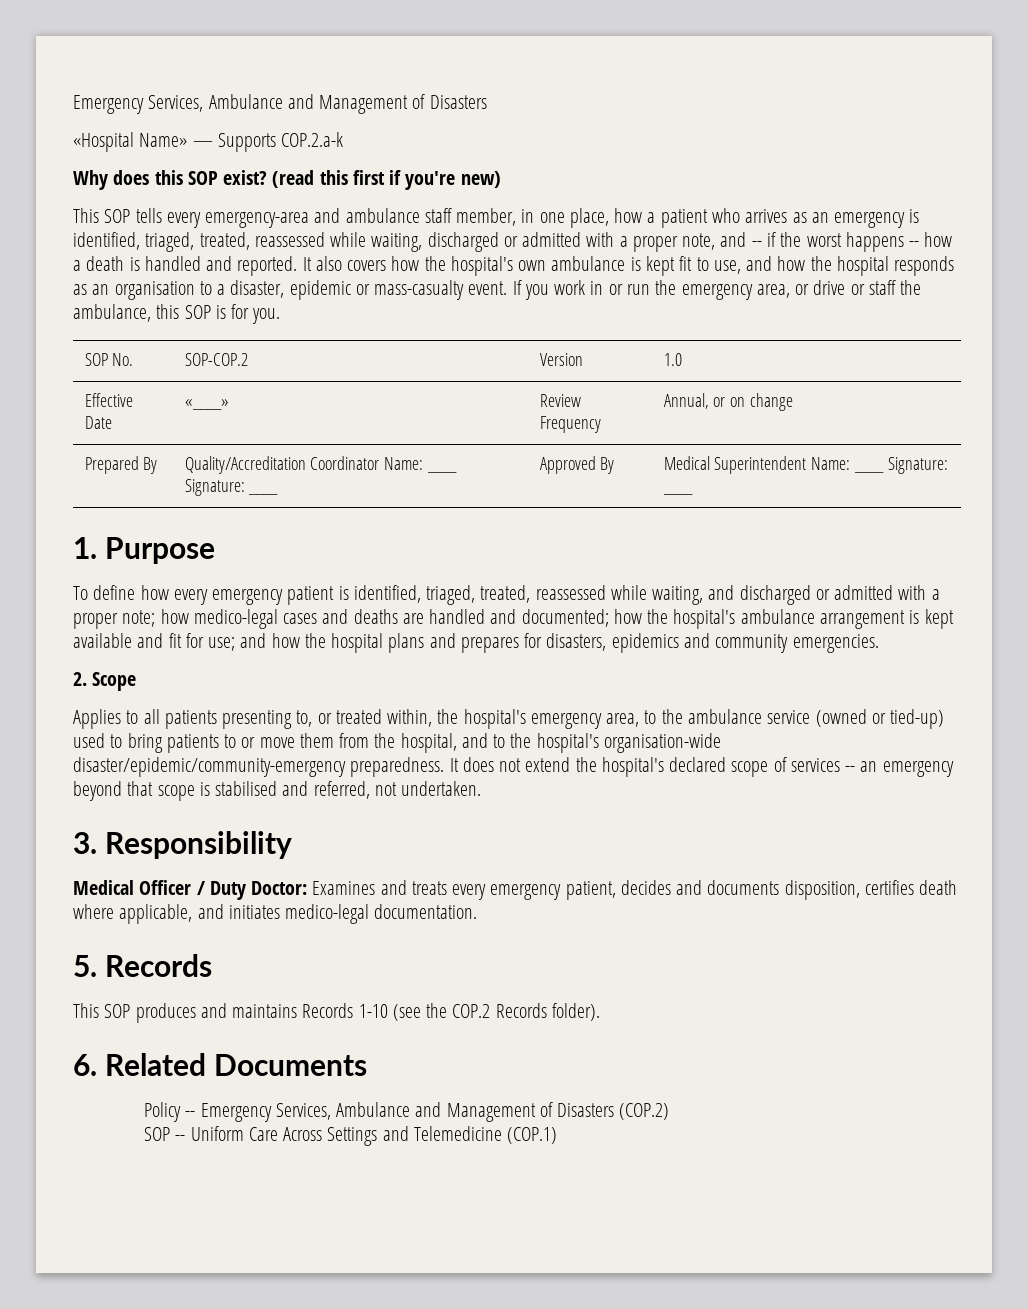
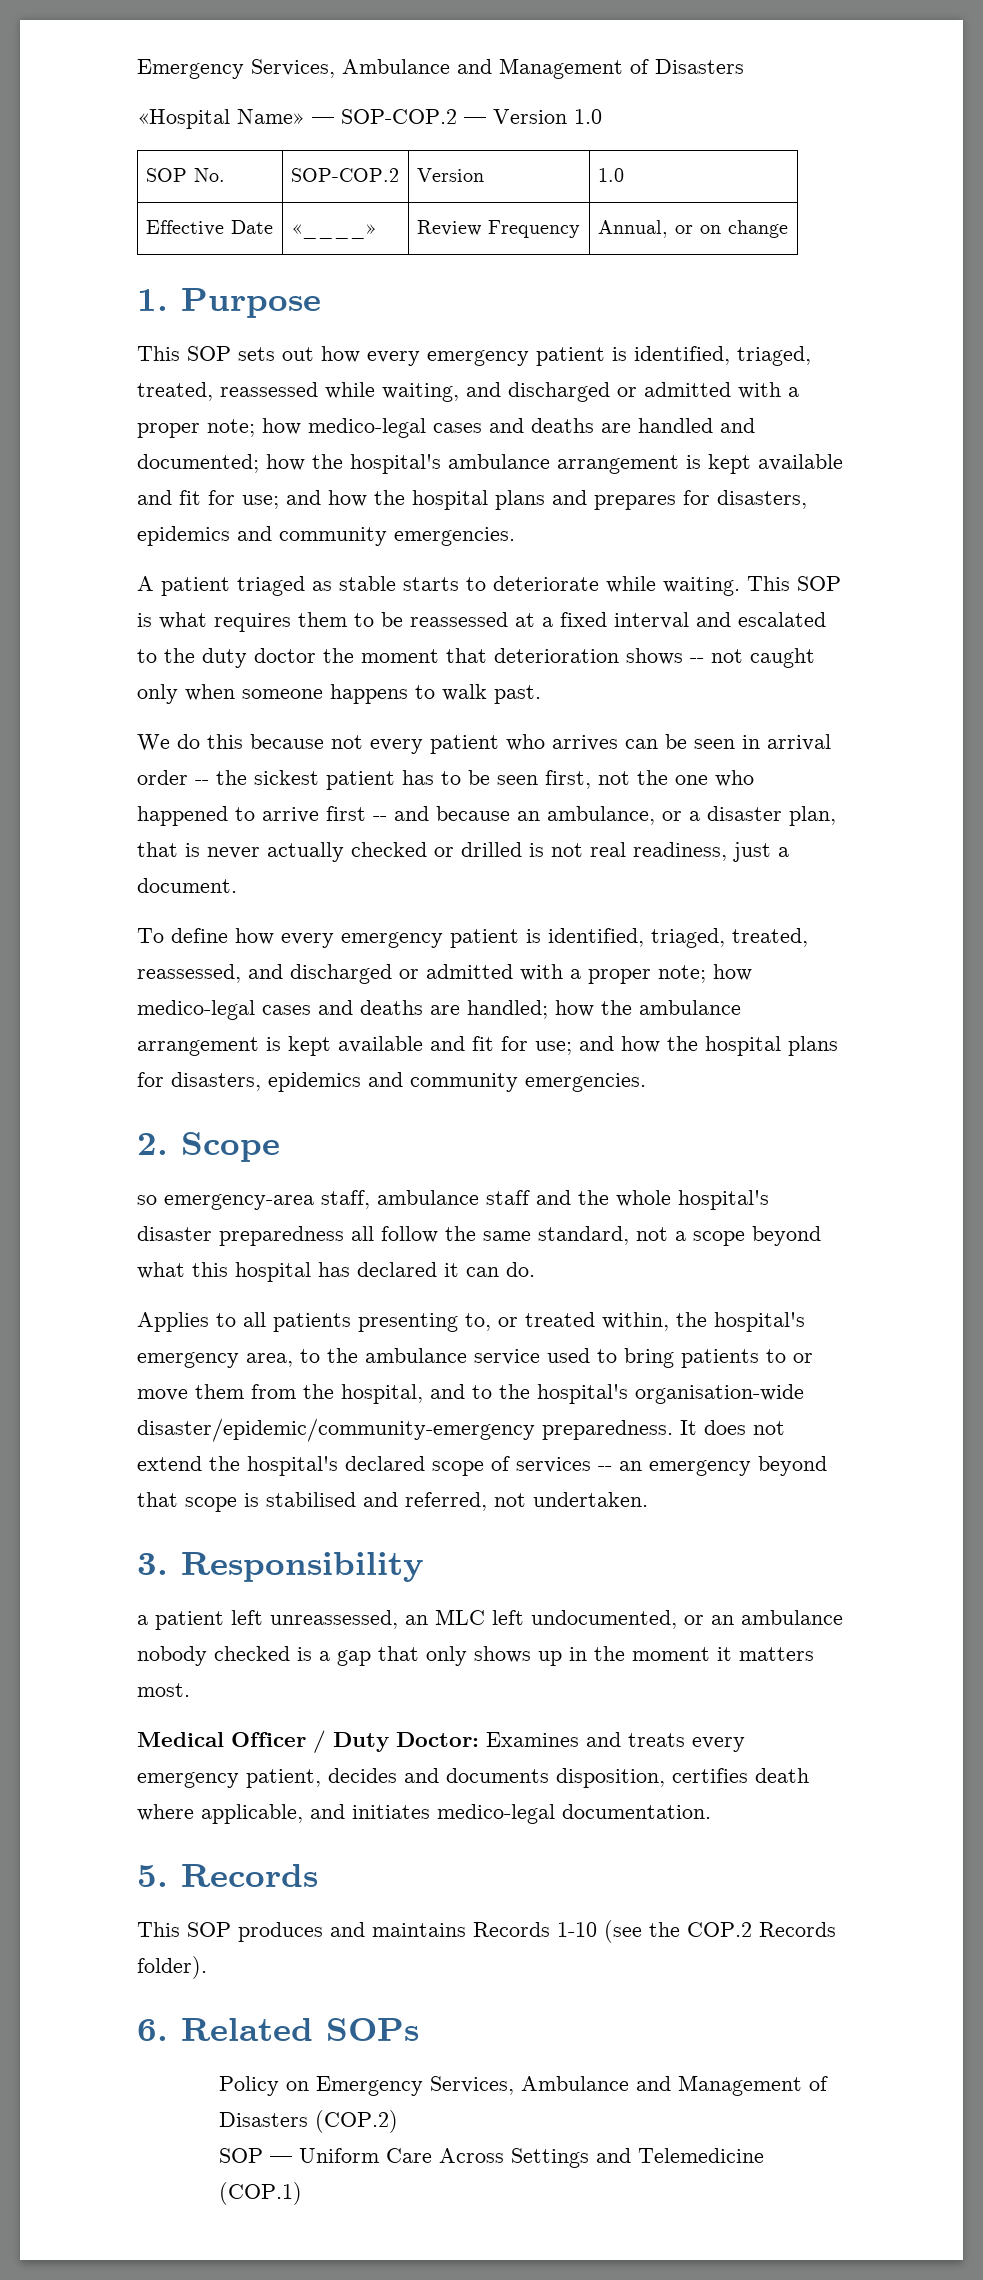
- «Hospital Name» — Supports COP.2.a-k
- Why does this SOP exist? (read this first if you're new)
- This SOP tells every emergency-area and ambulance staff member, in one place, how a patient who arrives as an emergency is identified, triaged, treated, reassessed while waiting, discharged or admitted with a proper note, and -- if the worst happens -- how a death is handled and reported. It also covers how the hospital's own ambulance is kept fit to use, and how the hospital responds as an organisation to a disaster, epidemic or mass-casualty event. If you work in or run the emergency area, or drive or staff the ambulance, this SOP is for you.
+ «Hospital Name» — SOP-COP.2 — Version 1.0
- Prepared By | Quality/Accreditation Coordinator Name: ____ Signature: ____ | Approved By | Medical Superintendent Name: ____ Signature: ____
  1. Purpose
- To define how every emergency patient is identified, triaged, treated, reassessed while waiting, and discharged or admitted with a proper note; how medico-legal cases and deaths are handled and documented; how the hospital's ambulance arrangement is kept available and fit for use; and how the hospital plans and prepares for disasters, epidemics and community emergencies.
+ This SOP sets out how every emergency patient is identified, triaged, treated, reassessed while waiting, and discharged or admitted with a proper note; how medico-legal cases and deaths are handled and documented; how the hospital's ambulance arrangement is kept available and fit for use; and how the hospital plans and prepares for disasters, epidemics and community emergencies.
+ A patient triaged as stable starts to deteriorate while waiting. This SOP is what requires them to be reassessed at a fixed interval and escalated to the duty doctor the moment that deterioration shows -- not caught only when someone happens to walk past.
+ We do this because not every patient who arrives can be seen in arrival order -- the sickest patient has to be seen first, not the one who happened to arrive first -- and because an ambulance, or a disaster plan, that is never actually checked or drilled is not real readiness, just a document.
+ To define how every emergency patient is identified, triaged, treated, reassessed, and discharged or admitted with a proper note; how medico-legal cases and deaths are handled; how the ambulance arrangement is kept available and fit for use; and how the hospital plans for disasters, epidemics and community emergencies.
  2. Scope
+ so emergency-area staff, ambulance staff and the whole hospital's disaster preparedness all follow the same standard, not a scope beyond what this hospital has declared it can do.
- Applies to all patients presenting to, or treated within, the hospital's emergency area, to the ambulance service (owned or tied-up) used to bring patients to or move them from the hospital, and to the hospital's organisation-wide disaster/epidemic/community-emergency preparedness.
+ Applies to all patients presenting to, or treated within, the hospital's emergency area, to the ambulance service used to bring patients to or move them from the hospital, and to the hospital's organisation-wide disaster/epidemic/community-emergency preparedness.
+ a patient left unreassessed, an MLC left undocumented, or an ambulance nobody checked is a gap that only shows up in the moment it matters most.
- 6. Related Documents
+ 6. Related SOPs
- Policy -- Emergency Services, Ambulance and Management of Disasters (COP.2)
+ Policy on Emergency Services, Ambulance and Management of Disasters (COP.2)
- SOP -- Uniform Care Across Settings and Telemedicine (COP.1)
+ SOP — Uniform Care Across Settings and Telemedicine (COP.1)

